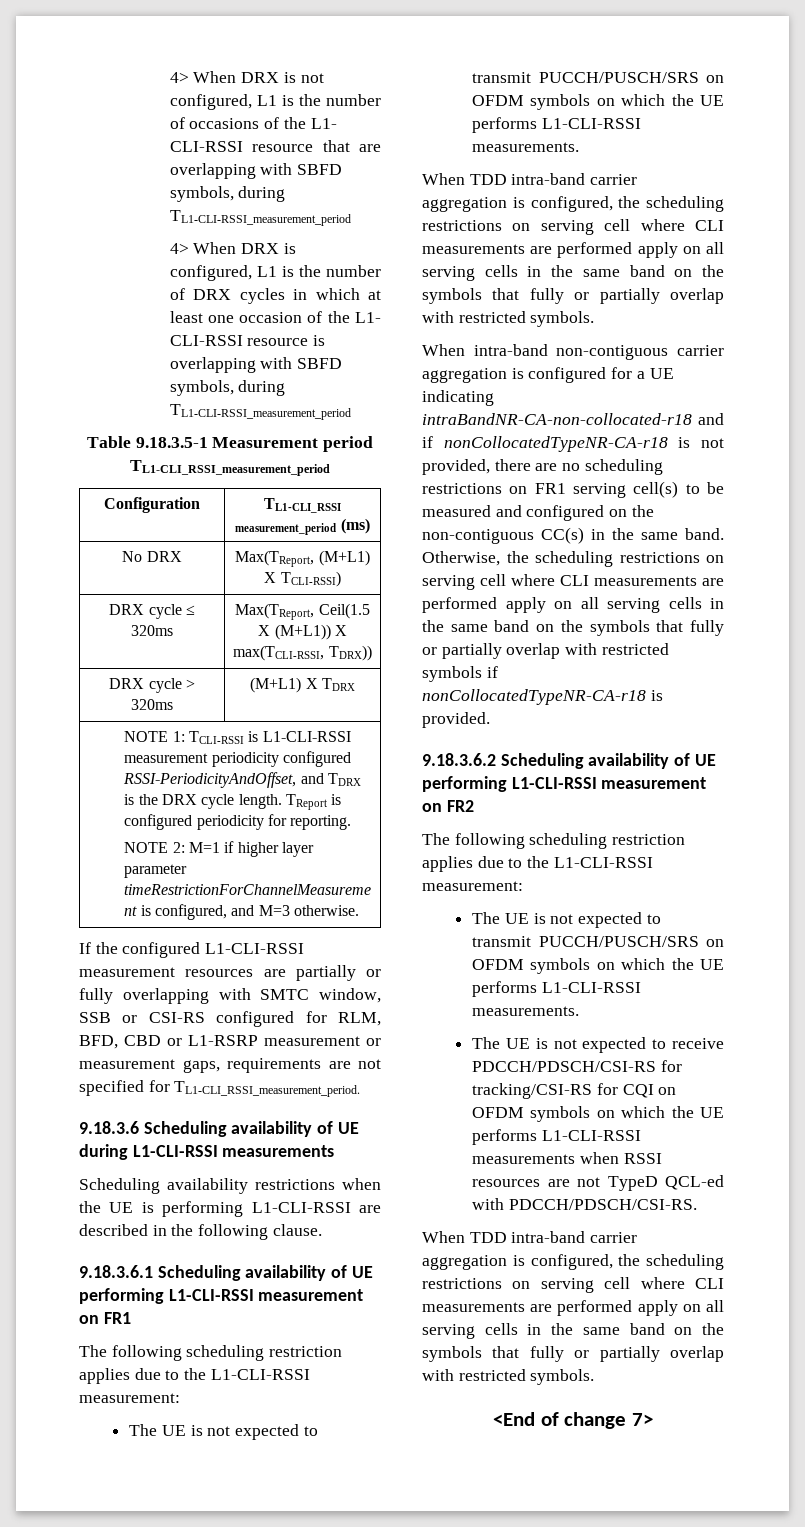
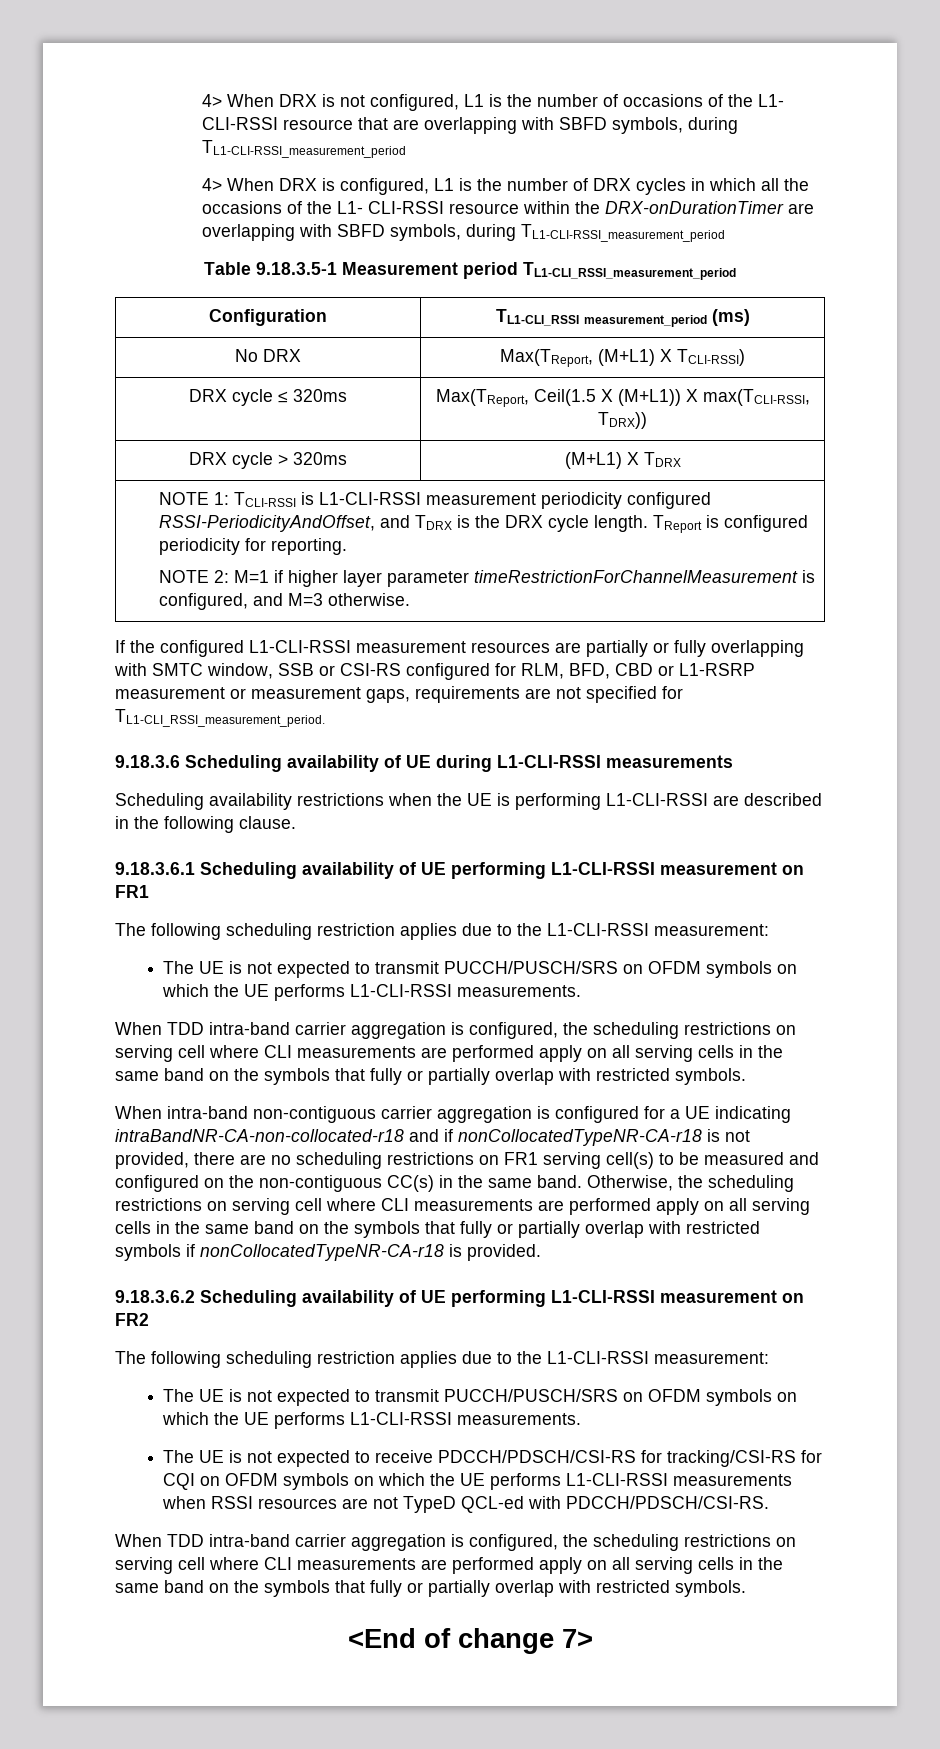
- 4> When DRX is configured, L1 is the number of DRX cycles in which at least one occasion of the L1- CLI-RSSI resource is overlapping with SBFD symbols, during TL1-CLI-RSSI_measurement_period
+ 4> When DRX is configured, L1 is the number of DRX cycles in which all the occasions of the L1- CLI-RSSI resource within the DRX-onDurationTimer are overlapping with SBFD symbols, during TL1-CLI-RSSI_measurement_period

